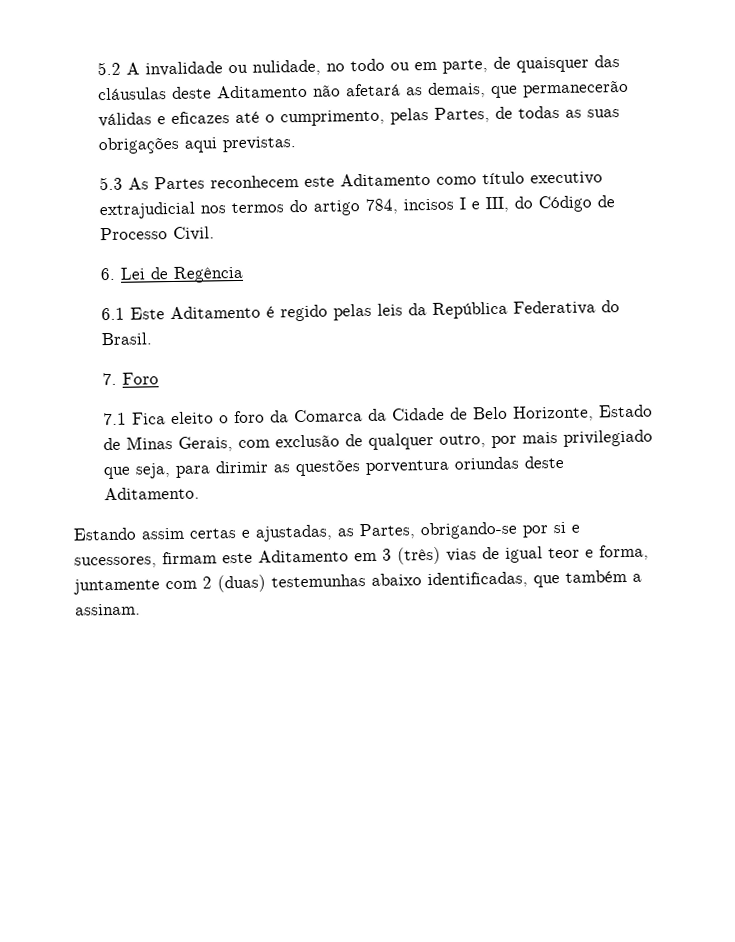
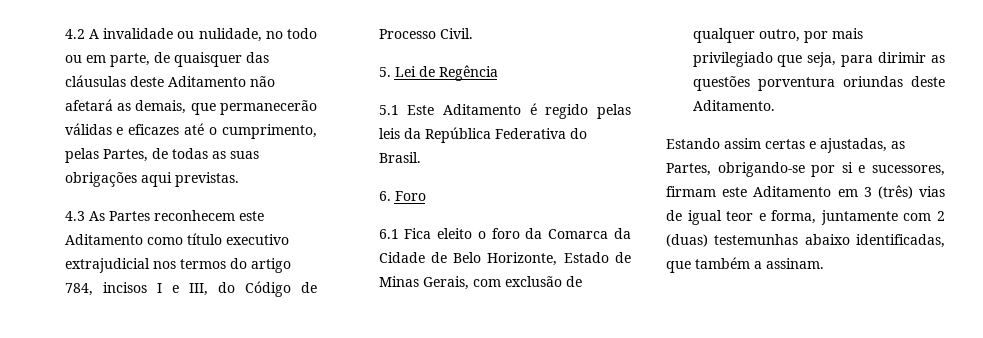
- 5.2 A invalidade ou nulidade, no todo ou em parte, de quaisquer das cláusulas deste Aditamento não afetará as demais, que permanecerão válidas e eficazes até o cumprimento, pelas Partes, de todas as suas obrigações aqui previstas.
+ 4.2 A invalidade ou nulidade, no todo ou em parte, de quaisquer das cláusulas deste Aditamento não afetará as demais, que permanecerão válidas e eficazes até o cumprimento, pelas Partes, de todas as suas obrigações aqui previstas.
- 5.3 As Partes reconhecem este Aditamento como título executivo extrajudicial nos termos do artigo 784, incisos I e III, do Código de Processo Civil.
+ 4.3 As Partes reconhecem este Aditamento como título executivo extrajudicial nos termos do artigo 784, incisos I e III, do Código de Processo Civil.
- 6. Lei de Regência
+ 5. Lei de Regência
- 6.1 Este Aditamento é regido pelas leis da República Federativa do Brasil.
+ 5.1 Este Aditamento é regido pelas leis da República Federativa do Brasil.
- 7. Foro
+ 6. Foro
- 7.1 Fica eleito o foro da Comarca da Cidade de Belo Horizonte, Estado de Minas Gerais, com exclusão de qualquer outro, por mais privilegiado que seja, para dirimir as questões porventura oriundas deste Aditamento.
+ 6.1 Fica eleito o foro da Comarca da Cidade de Belo Horizonte, Estado de Minas Gerais, com exclusão de qualquer outro, por mais privilegiado que seja, para dirimir as questões porventura oriundas deste Aditamento.

